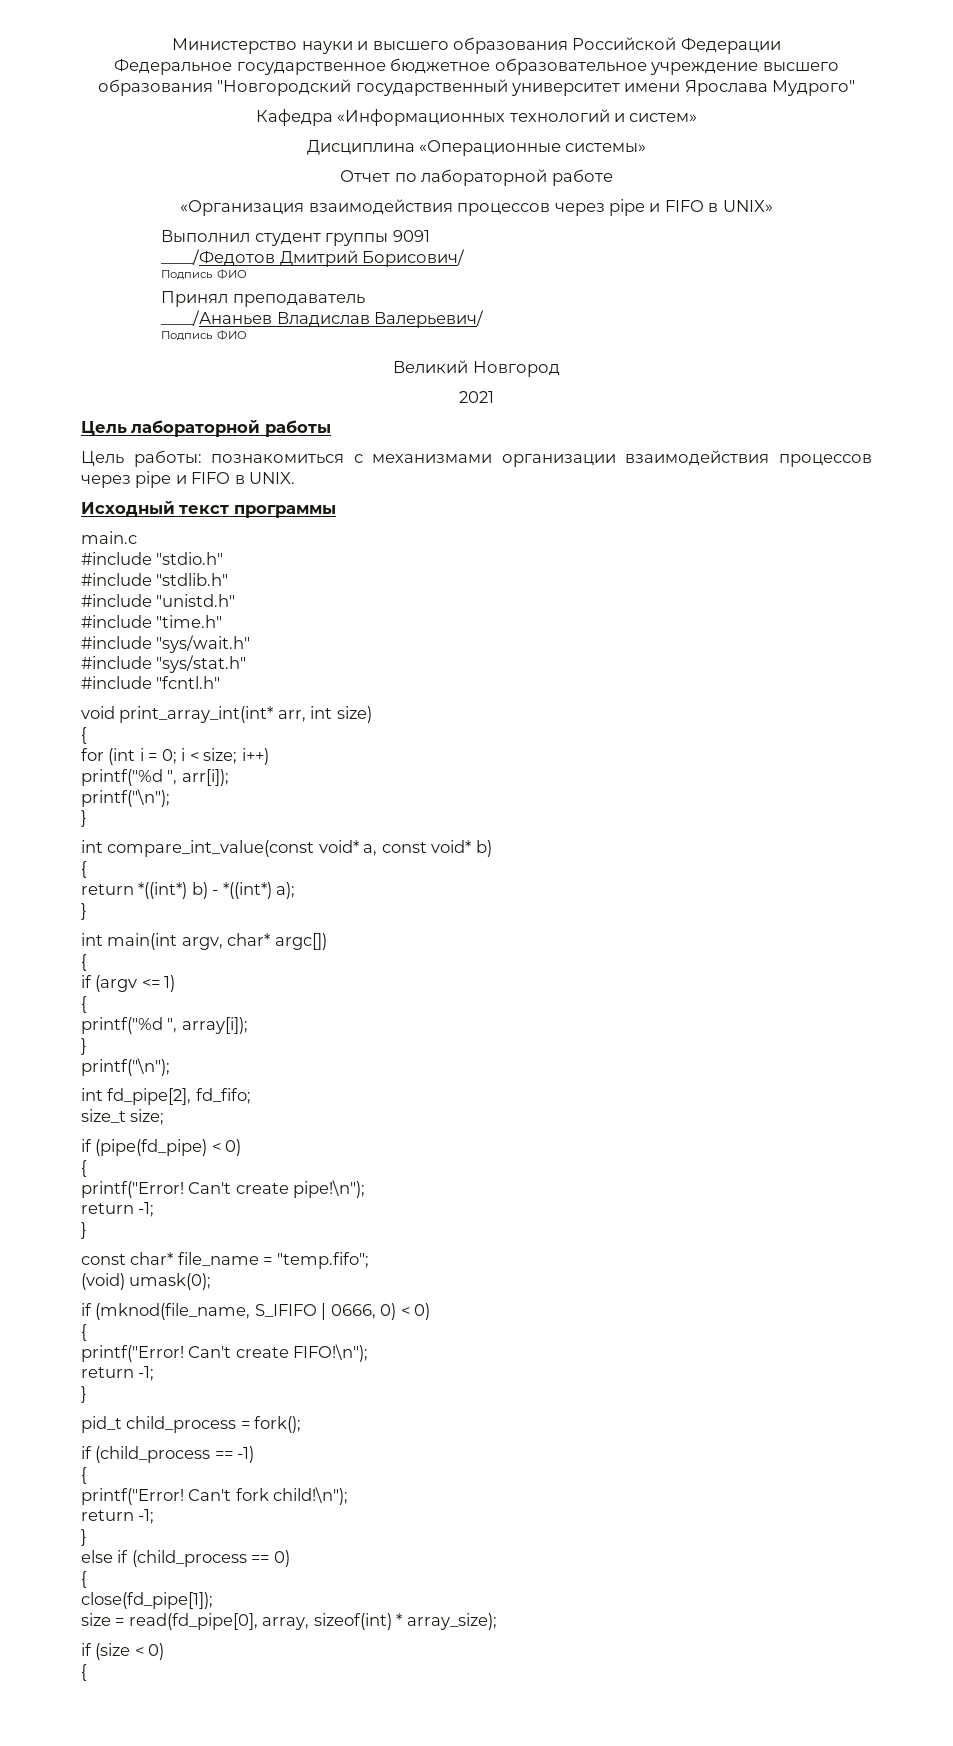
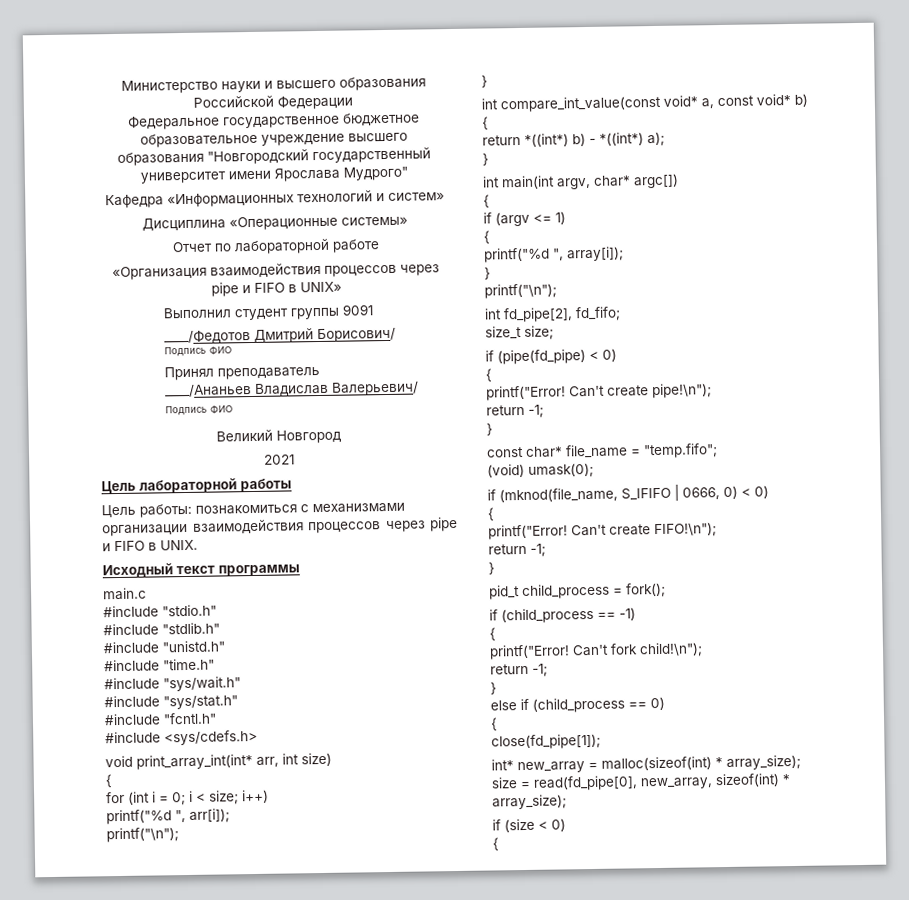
+ #include <sys/cdefs.h>
+ int* new_array = malloc(sizeof(int) * array_size);
- size = read(fd_pipe[0], array, sizeof(int) * array_size);
+ size = read(fd_pipe[0], new_array, sizeof(int) * array_size);

